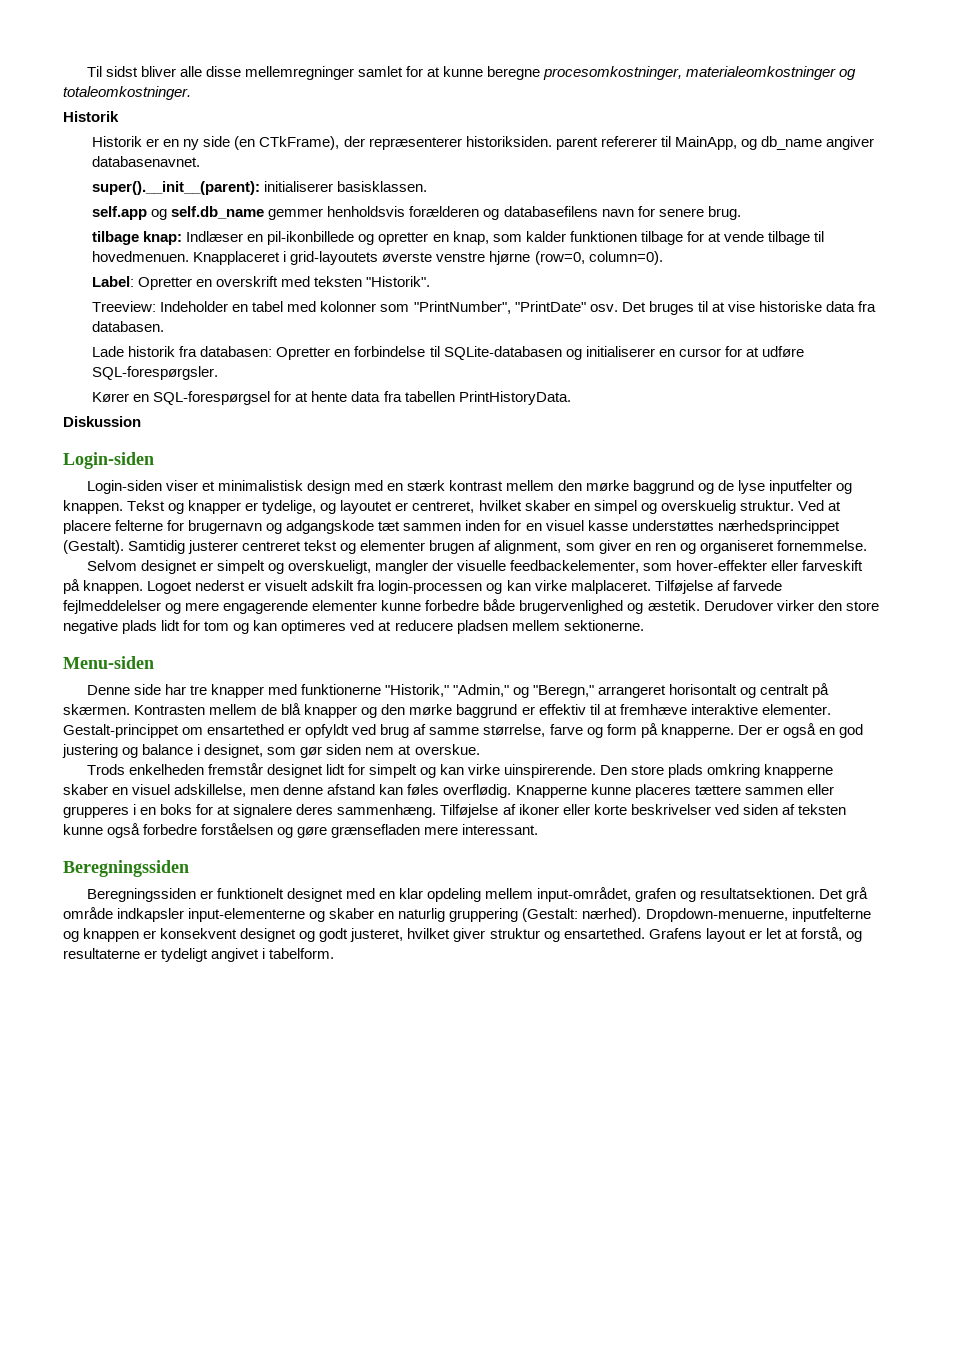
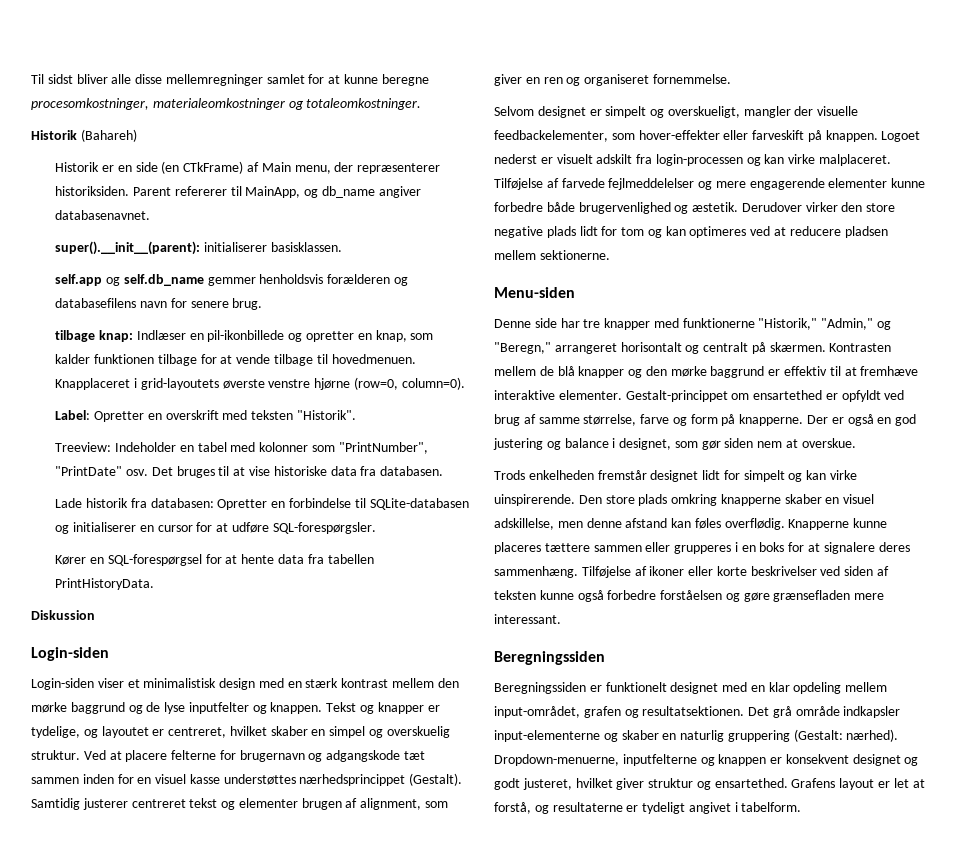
  Til sidst bliver alle disse mellemregninger samlet for at kunne beregne procesomkostninger, materialeomkostninger og totaleomkostninger.
- Historik
+ Historik (Bahareh)
- Historik er en ny side (en CTkFrame), der repræsenterer historiksiden. parent refererer til MainApp, og db_name angiver databasenavnet.
+ Historik er en side (en CTkFrame) af Main menu, der repræsenterer historiksiden. Parent refererer til MainApp, og db_name angiver databasenavnet.

